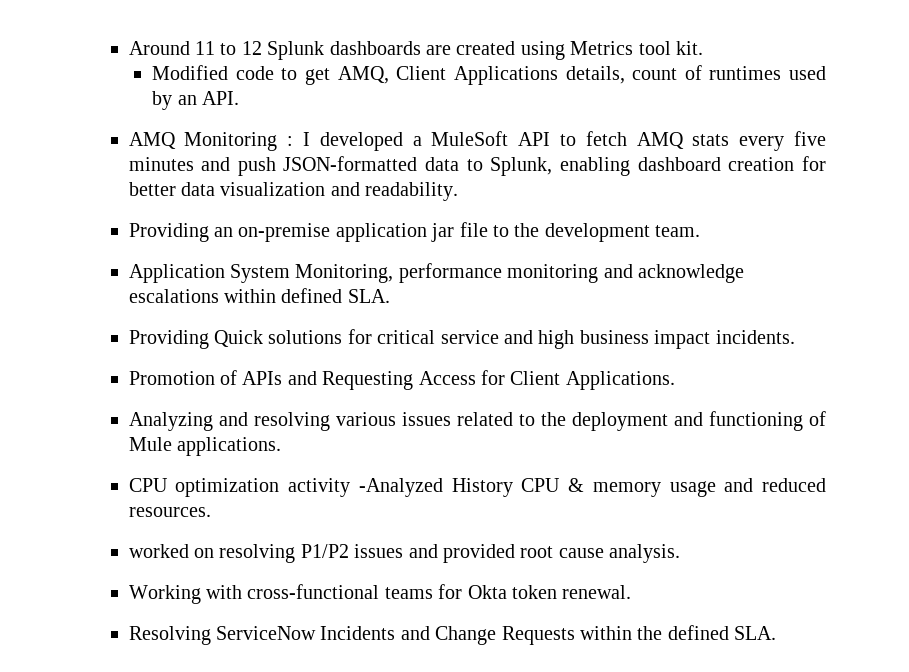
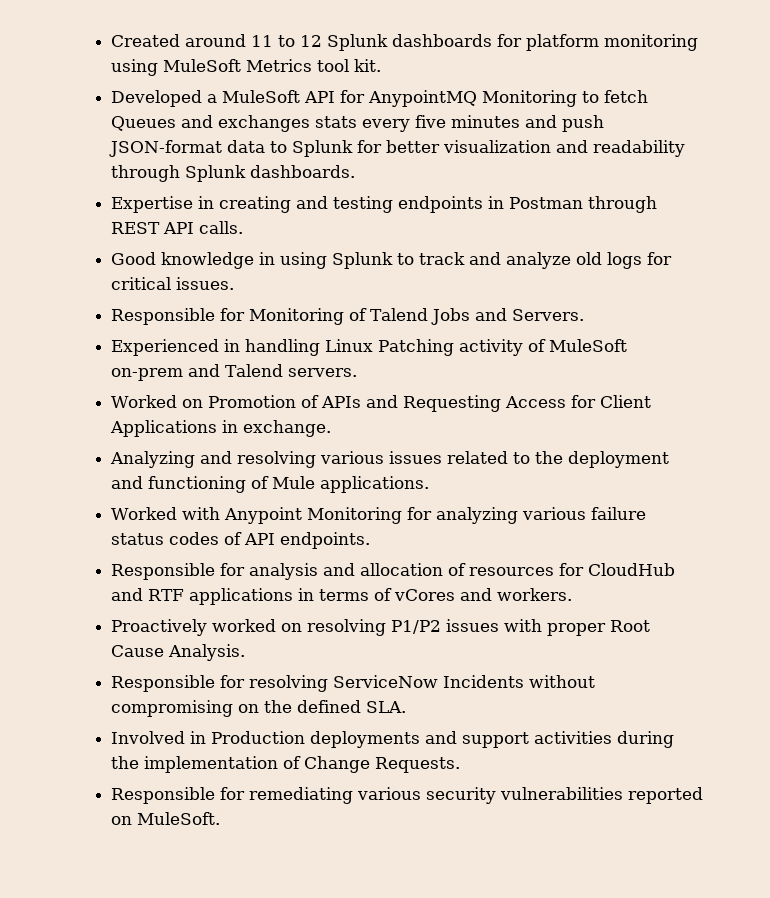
- Around 11 to 12 Splunk dashboards are created using Metrics tool kit.
- Modified code to get AMQ, Client Applications details, count of runtimes used by an API.
- AMQ Monitoring : I developed a MuleSoft API to fetch AMQ stats every five minutes and push JSON-formatted data to Splunk, enabling dashboard creation for better data visualization and readability.
- Providing an on-premise application jar file to the development team.
- Application System Monitoring, performance monitoring and acknowledge escalations within defined SLA.
- Providing Quick solutions for critical service and high business impact incidents.
- Promotion of APIs and Requesting Access for Client Applications.
+ Created around 11 to 12 Splunk dashboards for platform monitoring using MuleSoft Metrics tool kit.
+ Developed a MuleSoft API for AnypointMQ Monitoring to fetch Queues and exchanges stats every five minutes and push JSON-format data to Splunk for better visualization and readability through Splunk dashboards.
+ Expertise in creating and testing endpoints in Postman through REST API calls.
+ Good knowledge in using Splunk to track and analyze old logs for critical issues.
+ Responsible for Monitoring of Talend Jobs and Servers.
+ Experienced in handling Linux Patching activity of MuleSoft on-prem and Talend servers.
+ Worked on Promotion of APIs and Requesting Access for Client Applications in exchange.
- CPU optimization activity -Analyzed History CPU & memory usage and reduced resources.
- worked on resolving P1/P2 issues and provided root cause analysis.
- Working with cross-functional teams for Okta token renewal.
- Resolving ServiceNow Incidents and Change Requests within the defined SLA.
+ Worked with Anypoint Monitoring for analyzing various failure status codes of API endpoints.
+ Responsible for analysis and allocation of resources for CloudHub and RTF applications in terms of vCores and workers.
+ Proactively worked on resolving P1/P2 issues with proper Root Cause Analysis.
+ Responsible for resolving ServiceNow Incidents without compromising on the defined SLA.
+ Involved in Production deployments and support activities during the implementation of Change Requests.
+ Responsible for remediating various security vulnerabilities reported on MuleSoft.

